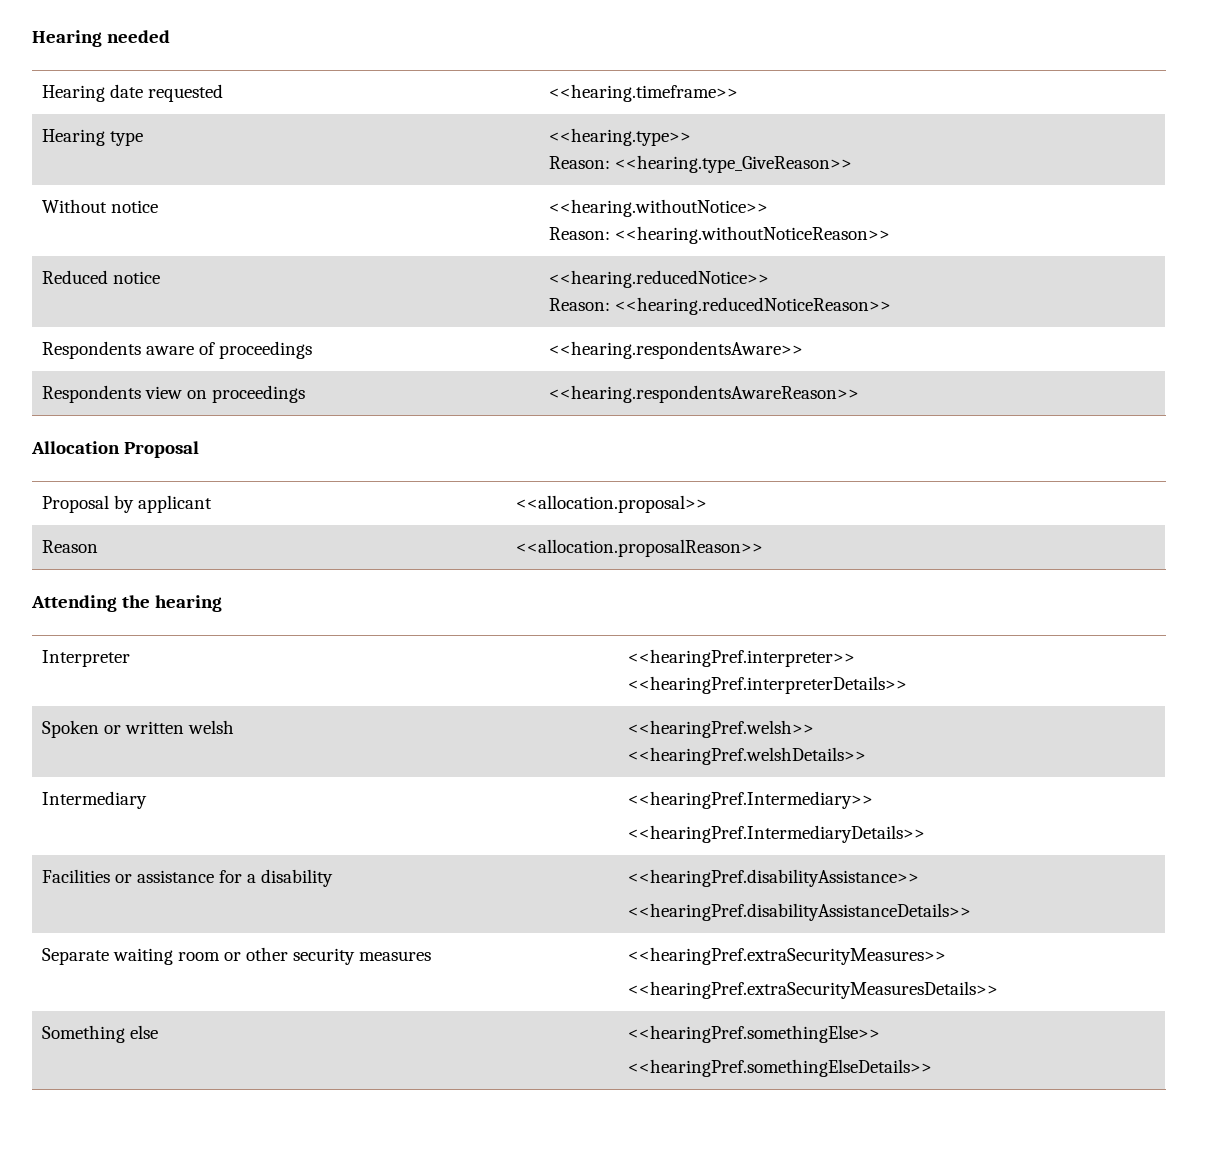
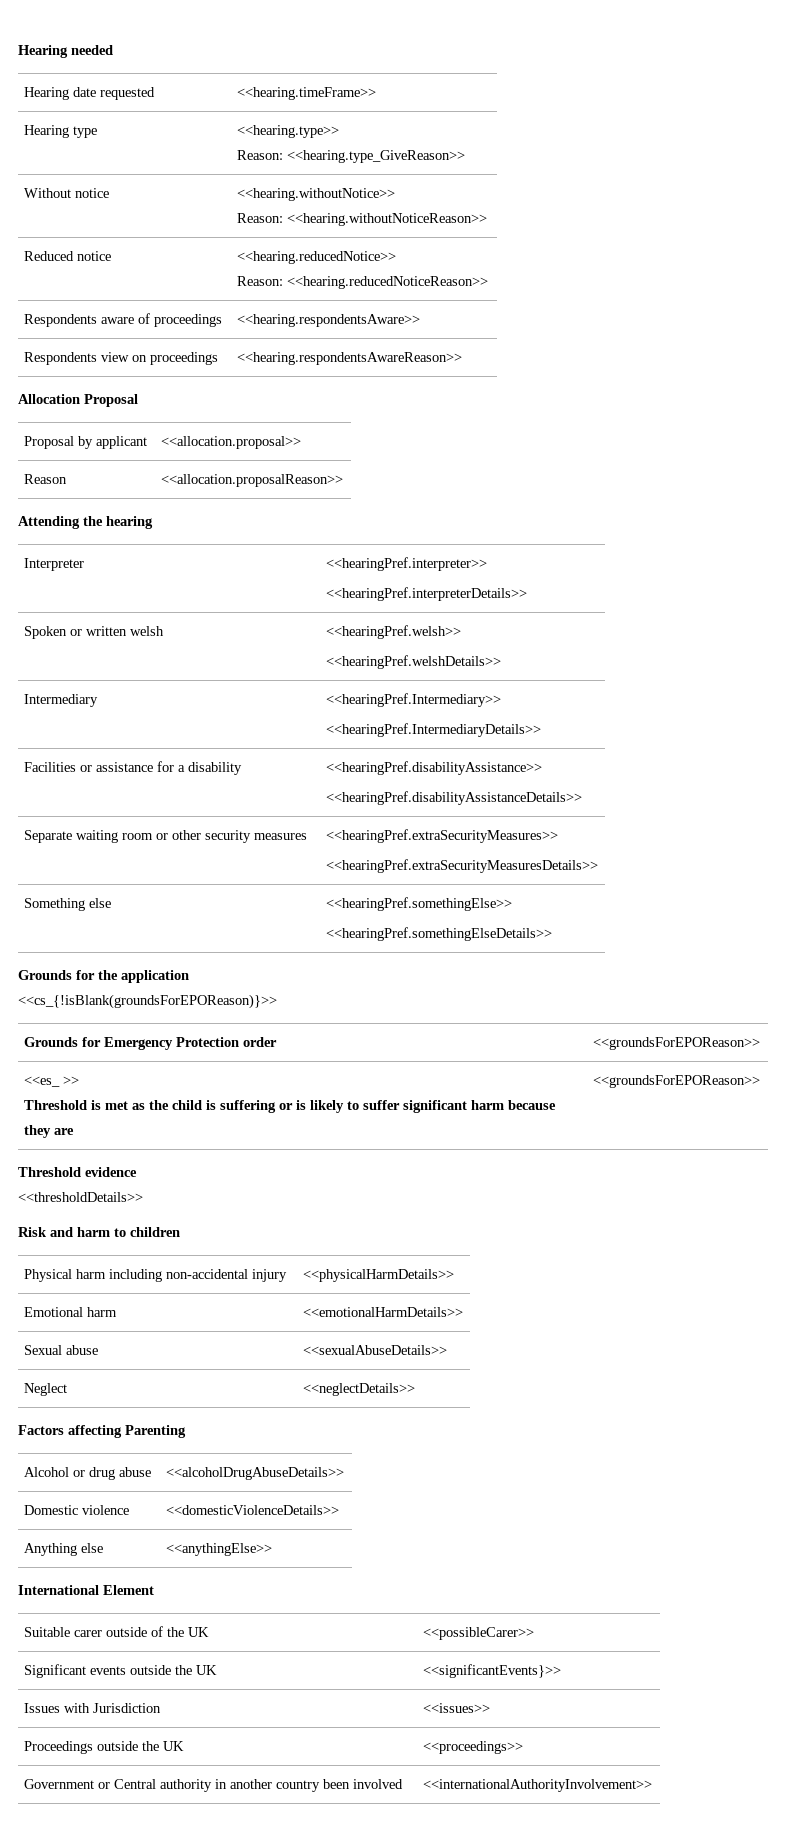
- Hearing date requested | <<hearing.timeframe>>
+ Hearing date requested | <<hearing.timeFrame>>
+ Grounds for the application
+ <<cs_{!isBlank(groundsForEPOReason)}>>
+ Grounds for Emergency Protection order | <<groundsForEPOReason>>
+ <<es_ >>
+ Threshold is met as the child is suffering or is likely to suffer significant harm because they are | <<groundsForEPOReason>>
+ Threshold evidence
+ <<thresholdDetails>>
+ Risk and harm to children
+ Physical harm including non-accidental injury | <<physicalHarmDetails>>
+ Emotional harm | <<emotionalHarmDetails>>
+ Sexual abuse | <<sexualAbuseDetails>>
+ Neglect | <<neglectDetails>>
+ Factors affecting Parenting
+ Alcohol or drug abuse | <<alcoholDrugAbuseDetails>>
+ Domestic violence | <<domesticViolenceDetails>>
+ Anything else | <<anythingElse>>
+ International Element
+ Suitable carer outside of the UK | <<possibleCarer>>
+ Significant events outside the UK | <<significantEvents}>>
+ Issues with Jurisdiction | <<issues>>
+ Proceedings outside the UK | <<proceedings>>
+ Government or Central authority in another country been involved | <<internationalAuthorityInvolvement>>

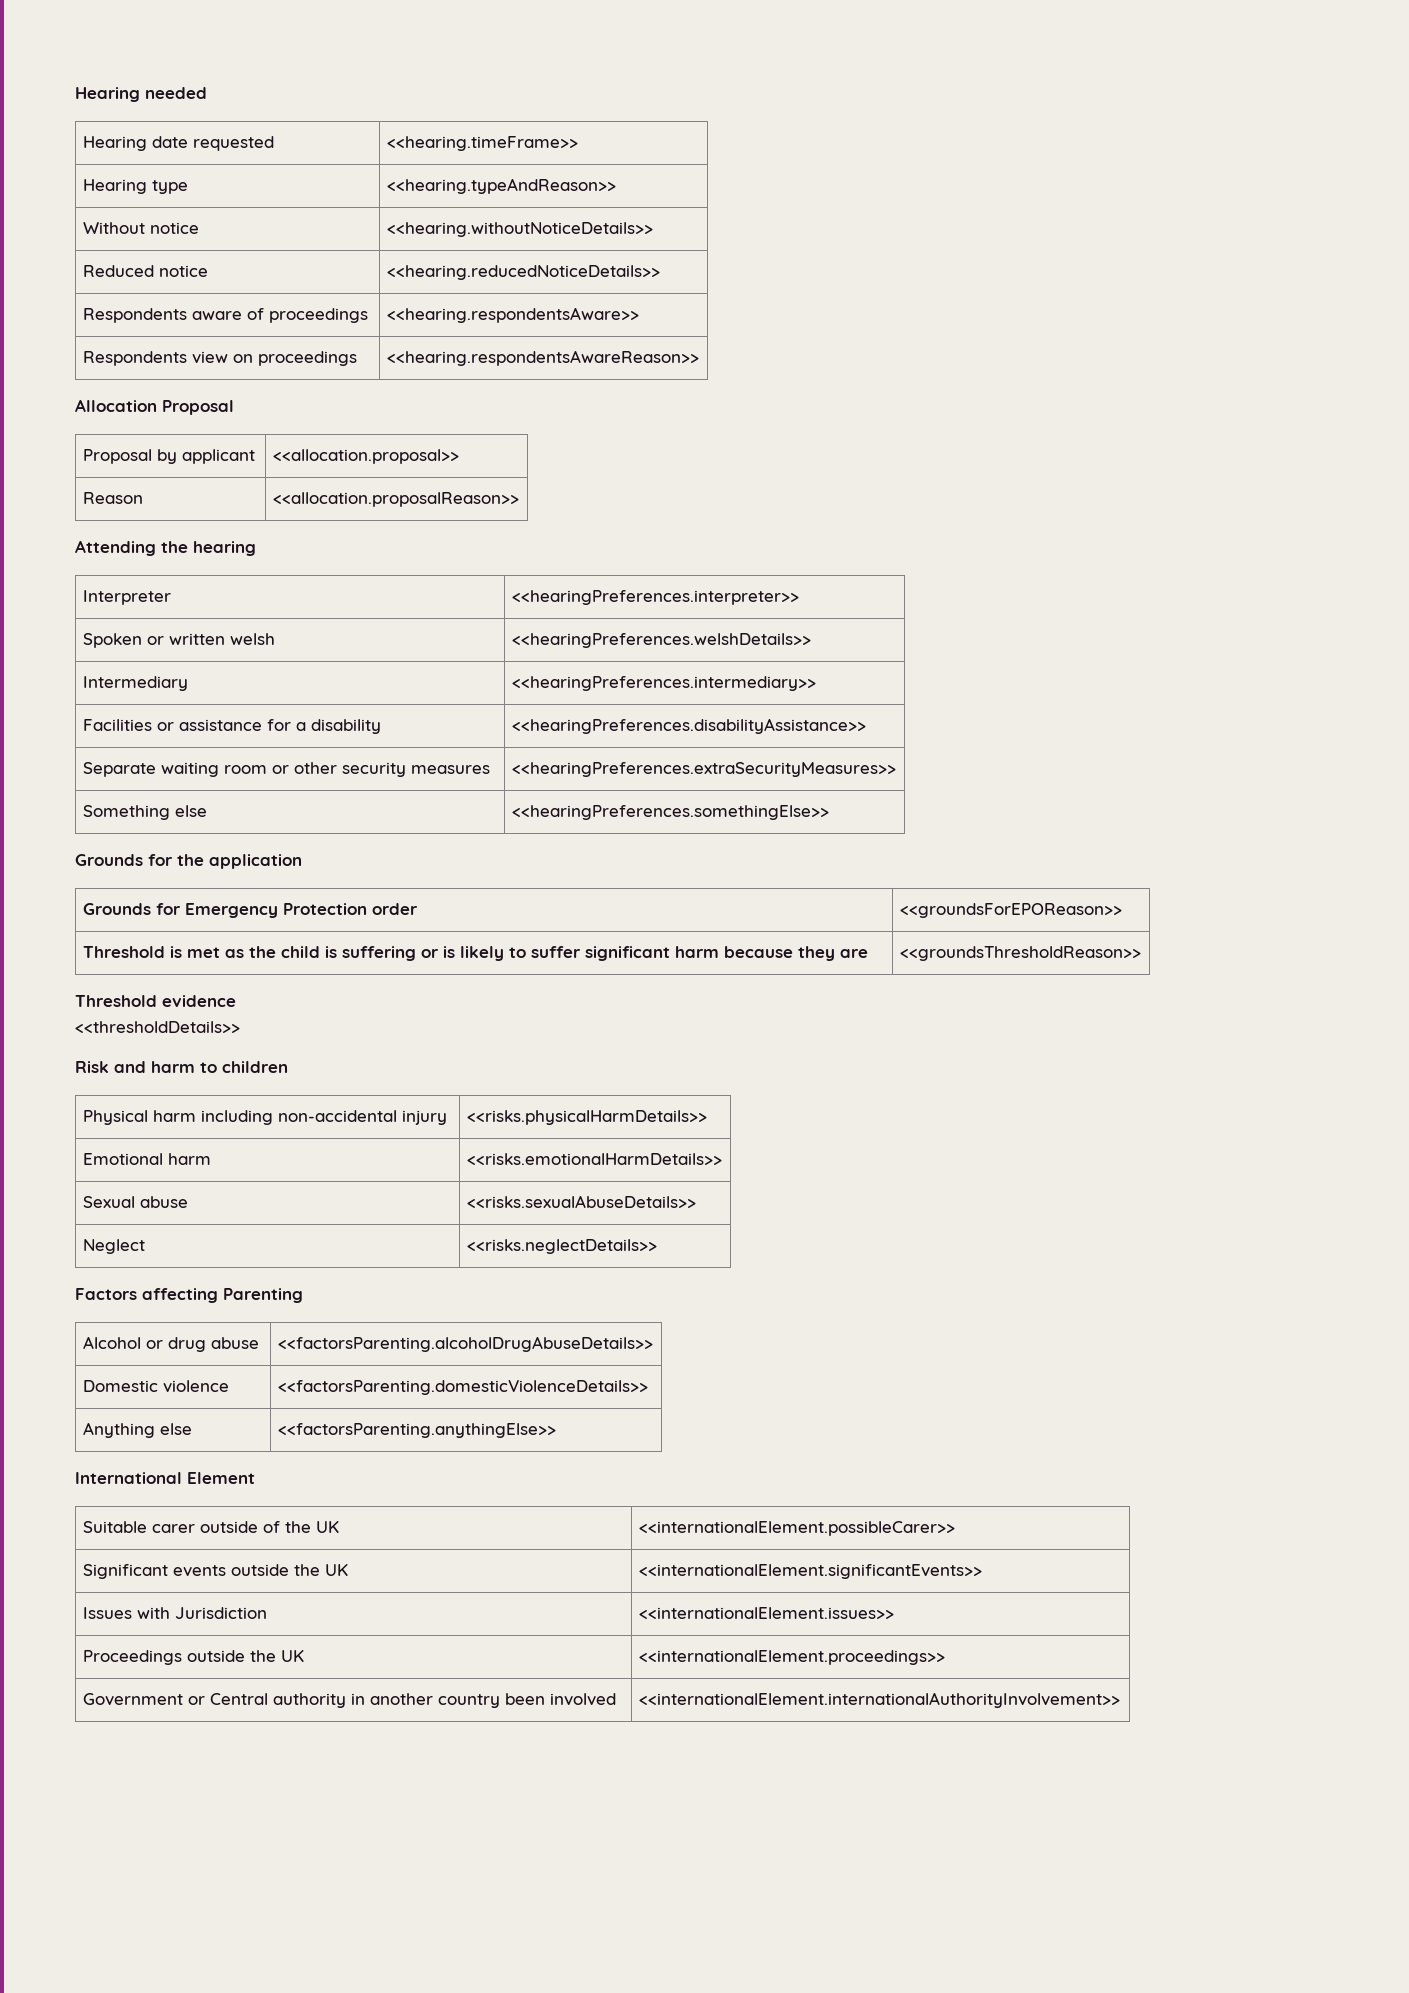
- Hearing type | <<hearing.type>>
- Reason: <<hearing.type_GiveReason>>
+ Hearing type | <<hearing.typeAndReason>>
- Without notice | <<hearing.withoutNotice>>
- Reason: <<hearing.withoutNoticeReason>>
+ Without notice | <<hearing.withoutNoticeDetails>>
- Reduced notice | <<hearing.reducedNotice>>
- Reason: <<hearing.reducedNoticeReason>>
+ Reduced notice | <<hearing.reducedNoticeDetails>>
- Interpreter | <<hearingPref.interpreter>>
- <<hearingPref.interpreterDetails>>
+ Interpreter | <<hearingPreferences.interpreter>>
- Spoken or written welsh | <<hearingPref.welsh>>
- <<hearingPref.welshDetails>>
+ Spoken or written welsh | <<hearingPreferences.welshDetails>>
- Intermediary | <<hearingPref.Intermediary>>
- <<hearingPref.IntermediaryDetails>>
+ Intermediary | <<hearingPreferences.intermediary>>
- Facilities or assistance for a disability | <<hearingPref.disabilityAssistance>>
- <<hearingPref.disabilityAssistanceDetails>>
+ Facilities or assistance for a disability | <<hearingPreferences.disabilityAssistance>>
- Separate waiting room or other security measures | <<hearingPref.extraSecurityMeasures>>
- <<hearingPref.extraSecurityMeasuresDetails>>
+ Separate waiting room or other security measures | <<hearingPreferences.extraSecurityMeasures>>
- Something else | <<hearingPref.somethingElse>>
- <<hearingPref.somethingElseDetails>>
+ Something else | <<hearingPreferences.somethingElse>>
- <<cs_{!isBlank(groundsForEPOReason)}>>
- <<es_ >>
- Threshold is met as the child is suffering or is likely to suffer significant harm because they are | <<groundsForEPOReason>>
+ Threshold is met as the child is suffering or is likely to suffer significant harm because they are | <<groundsThresholdReason>>
- Physical harm including non-accidental injury | <<physicalHarmDetails>>
+ Physical harm including non-accidental injury | <<risks.physicalHarmDetails>>
- Emotional harm | <<emotionalHarmDetails>>
+ Emotional harm | <<risks.emotionalHarmDetails>>
- Sexual abuse | <<sexualAbuseDetails>>
+ Sexual abuse | <<risks.sexualAbuseDetails>>
- Neglect | <<neglectDetails>>
+ Neglect | <<risks.neglectDetails>>
- Alcohol or drug abuse | <<alcoholDrugAbuseDetails>>
+ Alcohol or drug abuse | <<factorsParenting.alcoholDrugAbuseDetails>>
- Domestic violence | <<domesticViolenceDetails>>
+ Domestic violence | <<factorsParenting.domesticViolenceDetails>>
- Anything else | <<anythingElse>>
+ Anything else | <<factorsParenting.anythingElse>>
- Suitable carer outside of the UK | <<possibleCarer>>
+ Suitable carer outside of the UK | <<internationalElement.possibleCarer>>
- Significant events outside the UK | <<significantEvents}>>
+ Significant events outside the UK | <<internationalElement.significantEvents>>
- Issues with Jurisdiction | <<issues>>
+ Issues with Jurisdiction | <<internationalElement.issues>>
- Proceedings outside the UK | <<proceedings>>
+ Proceedings outside the UK | <<internationalElement.proceedings>>
- Government or Central authority in another country been involved | <<internationalAuthorityInvolvement>>
+ Government or Central authority in another country been involved | <<internationalElement.internationalAuthorityInvolvement>>

